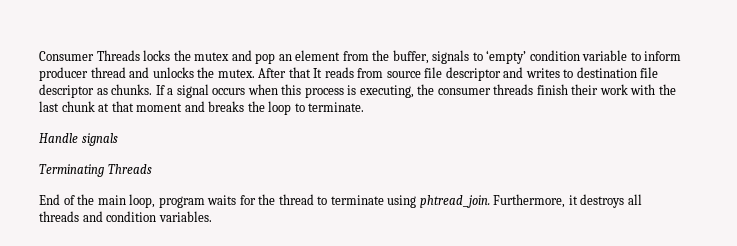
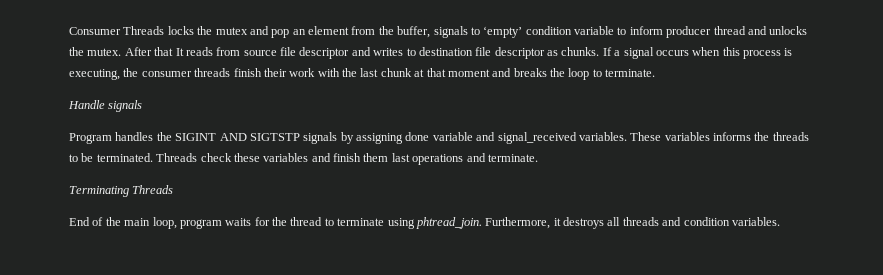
+ Program handles the SIGINT AND SIGTSTP signals by assigning done variable and signal_received variables. These variables informs the threads to be terminated. Threads check these variables and finish them last operations and terminate.

